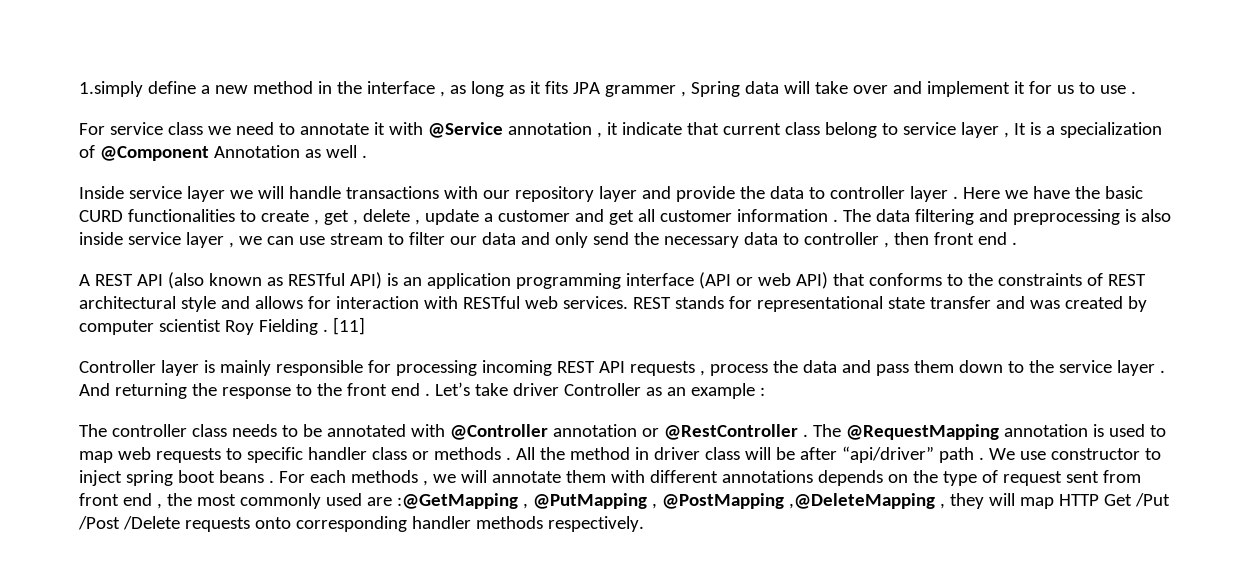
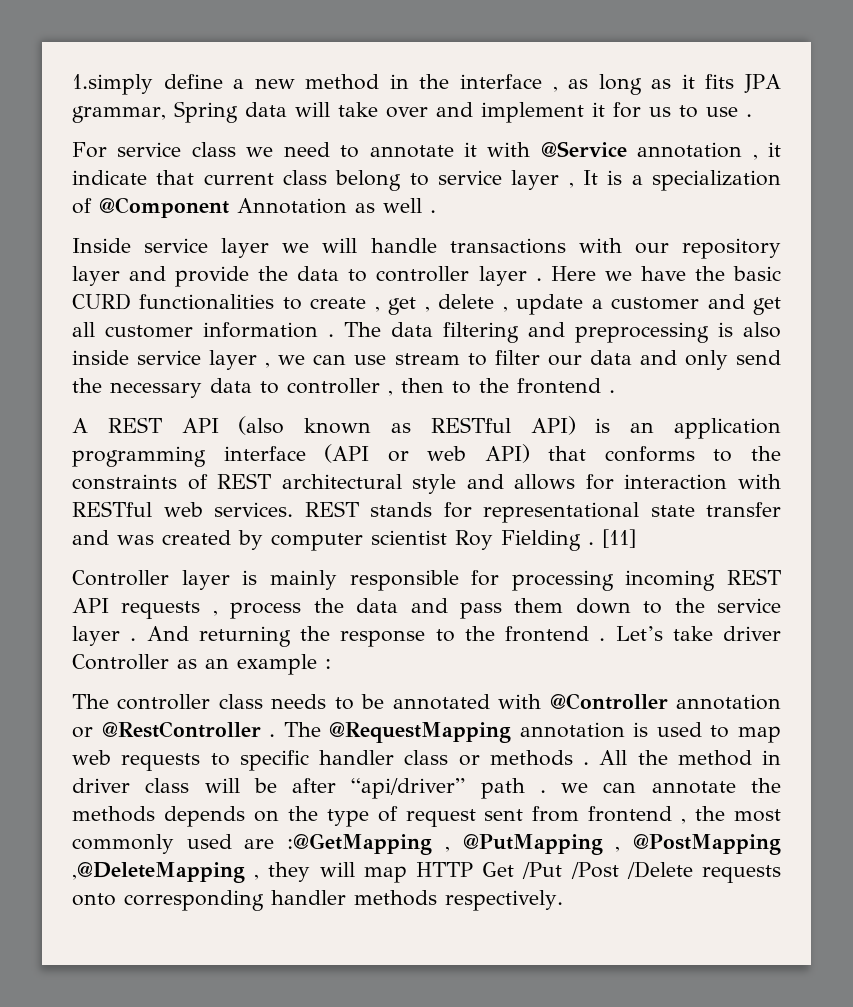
- 1.simply define a new method in the interface , as long as it fits JPA grammer , Spring data will take over and implement it for us to use .
+ 1.simply define a new method in the interface , as long as it fits JPA grammar, Spring data will take over and implement it for us to use .
- The data filtering and preprocessing is also inside service layer , we can use stream to filter our data and only send the necessary data to controller , then front end .
+ The data filtering and preprocessing is also inside service layer , we can use stream to filter our data and only send the necessary data to controller , then to the frontend .
- And returning the response to the front end .
+ And returning the response to the frontend .
- All the method in driver class will be after “api/driver” path . We use constructor to inject spring boot beans . For each methods , we will annotate them with different annotations depends on the type of request sent from front end , the most commonly used are :@GetMapping , @PutMapping , @PostMapping ,@DeleteMapping , they will map HTTP Get /Put /Post /Delete requests onto corresponding handler methods respectively.
+ All the method in driver class will be after “api/driver” path . we can annotate the methods depends on the type of request sent from frontend , the most commonly used are :@GetMapping , @PutMapping , @PostMapping ,@DeleteMapping , they will map HTTP Get /Put /Post /Delete requests onto corresponding handler methods respectively.

